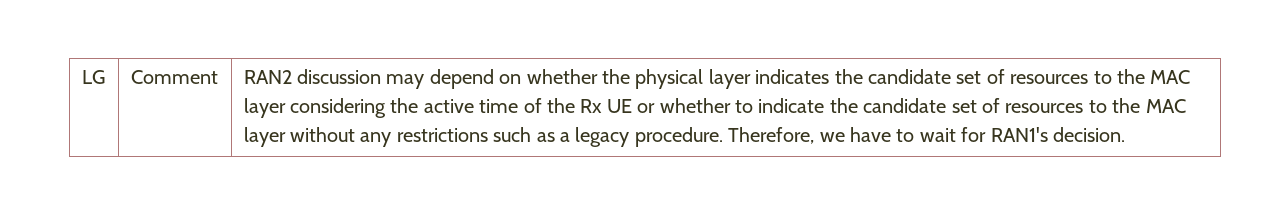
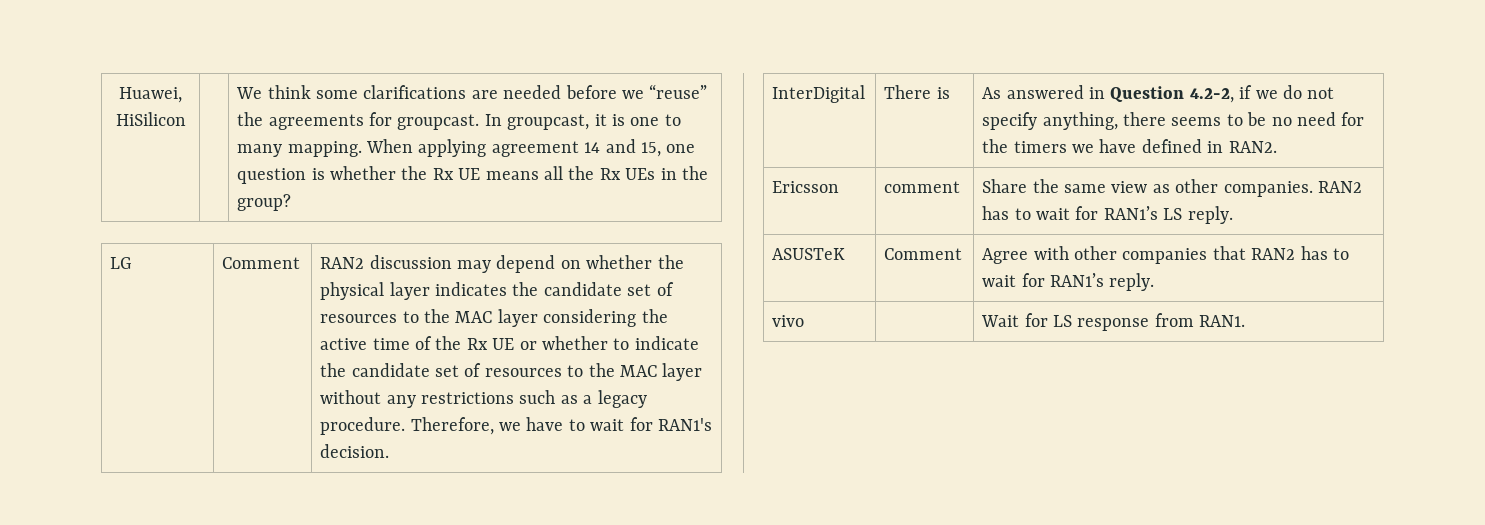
+ Huawei, HiSilicon | | We think some clarifications are needed before we “reuse” the agreements for groupcast. In groupcast, it is one to many mapping. When applying agreement 14 and 15, one question is whether the Rx UE means all the Rx UEs in the group?
+ InterDigital | There is | As answered in Question 4.2-2, if we do not specify anything, there seems to be no need for the timers we have defined in RAN2.
+ Ericsson | comment | Share the same view as other companies. RAN2 has to wait for RAN1’s LS reply.
+ ASUSTeK | Comment | Agree with other companies that RAN2 has to wait for RAN1’s reply.
+ vivo | | Wait for LS response from RAN1.

